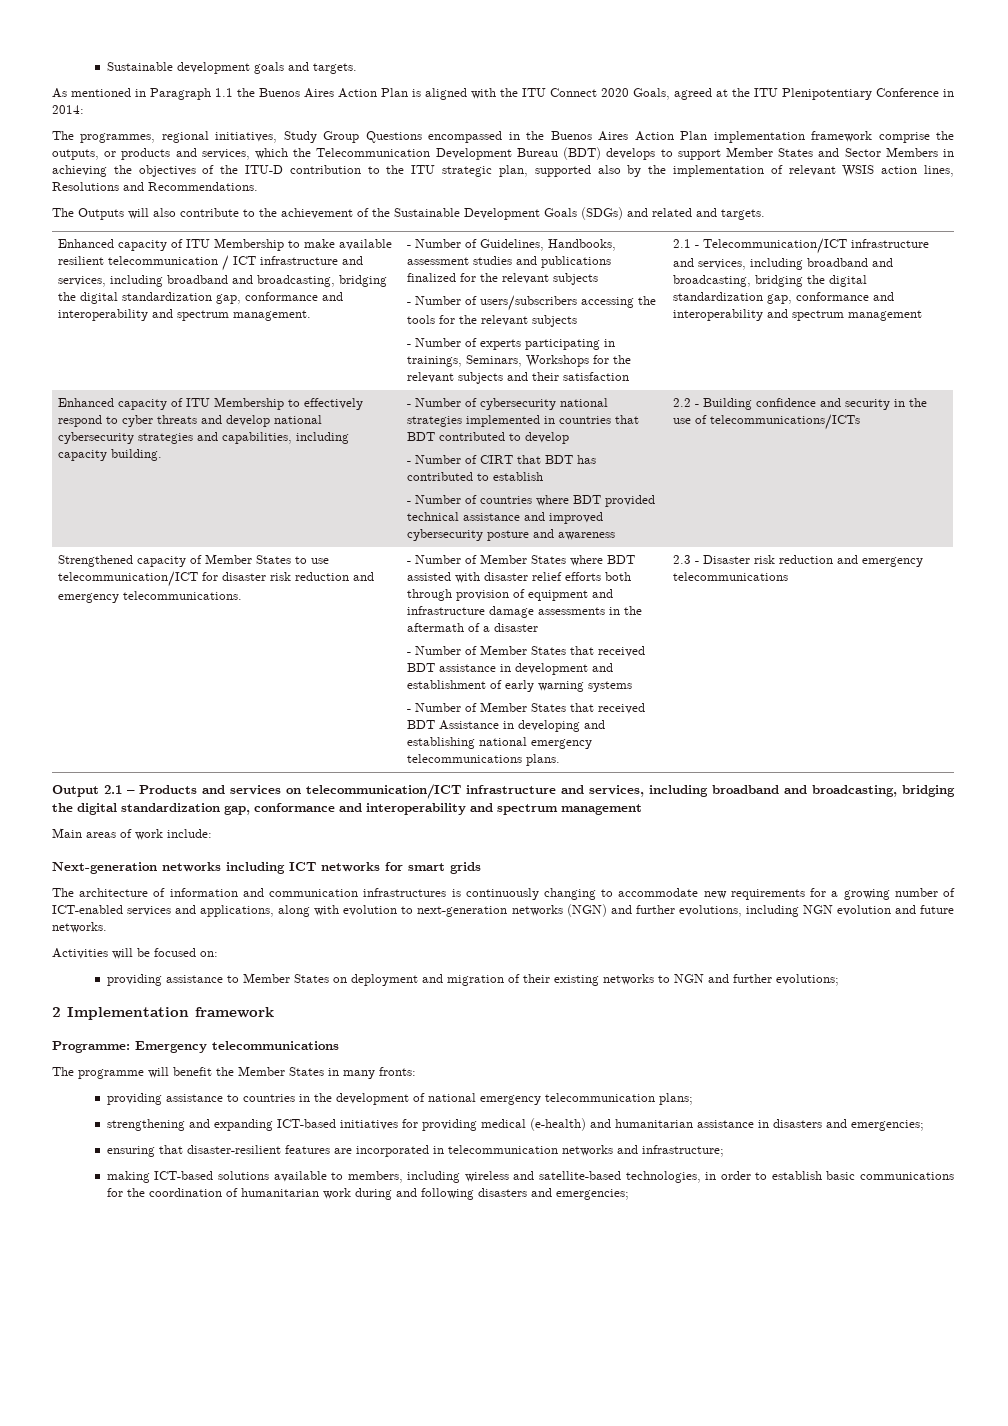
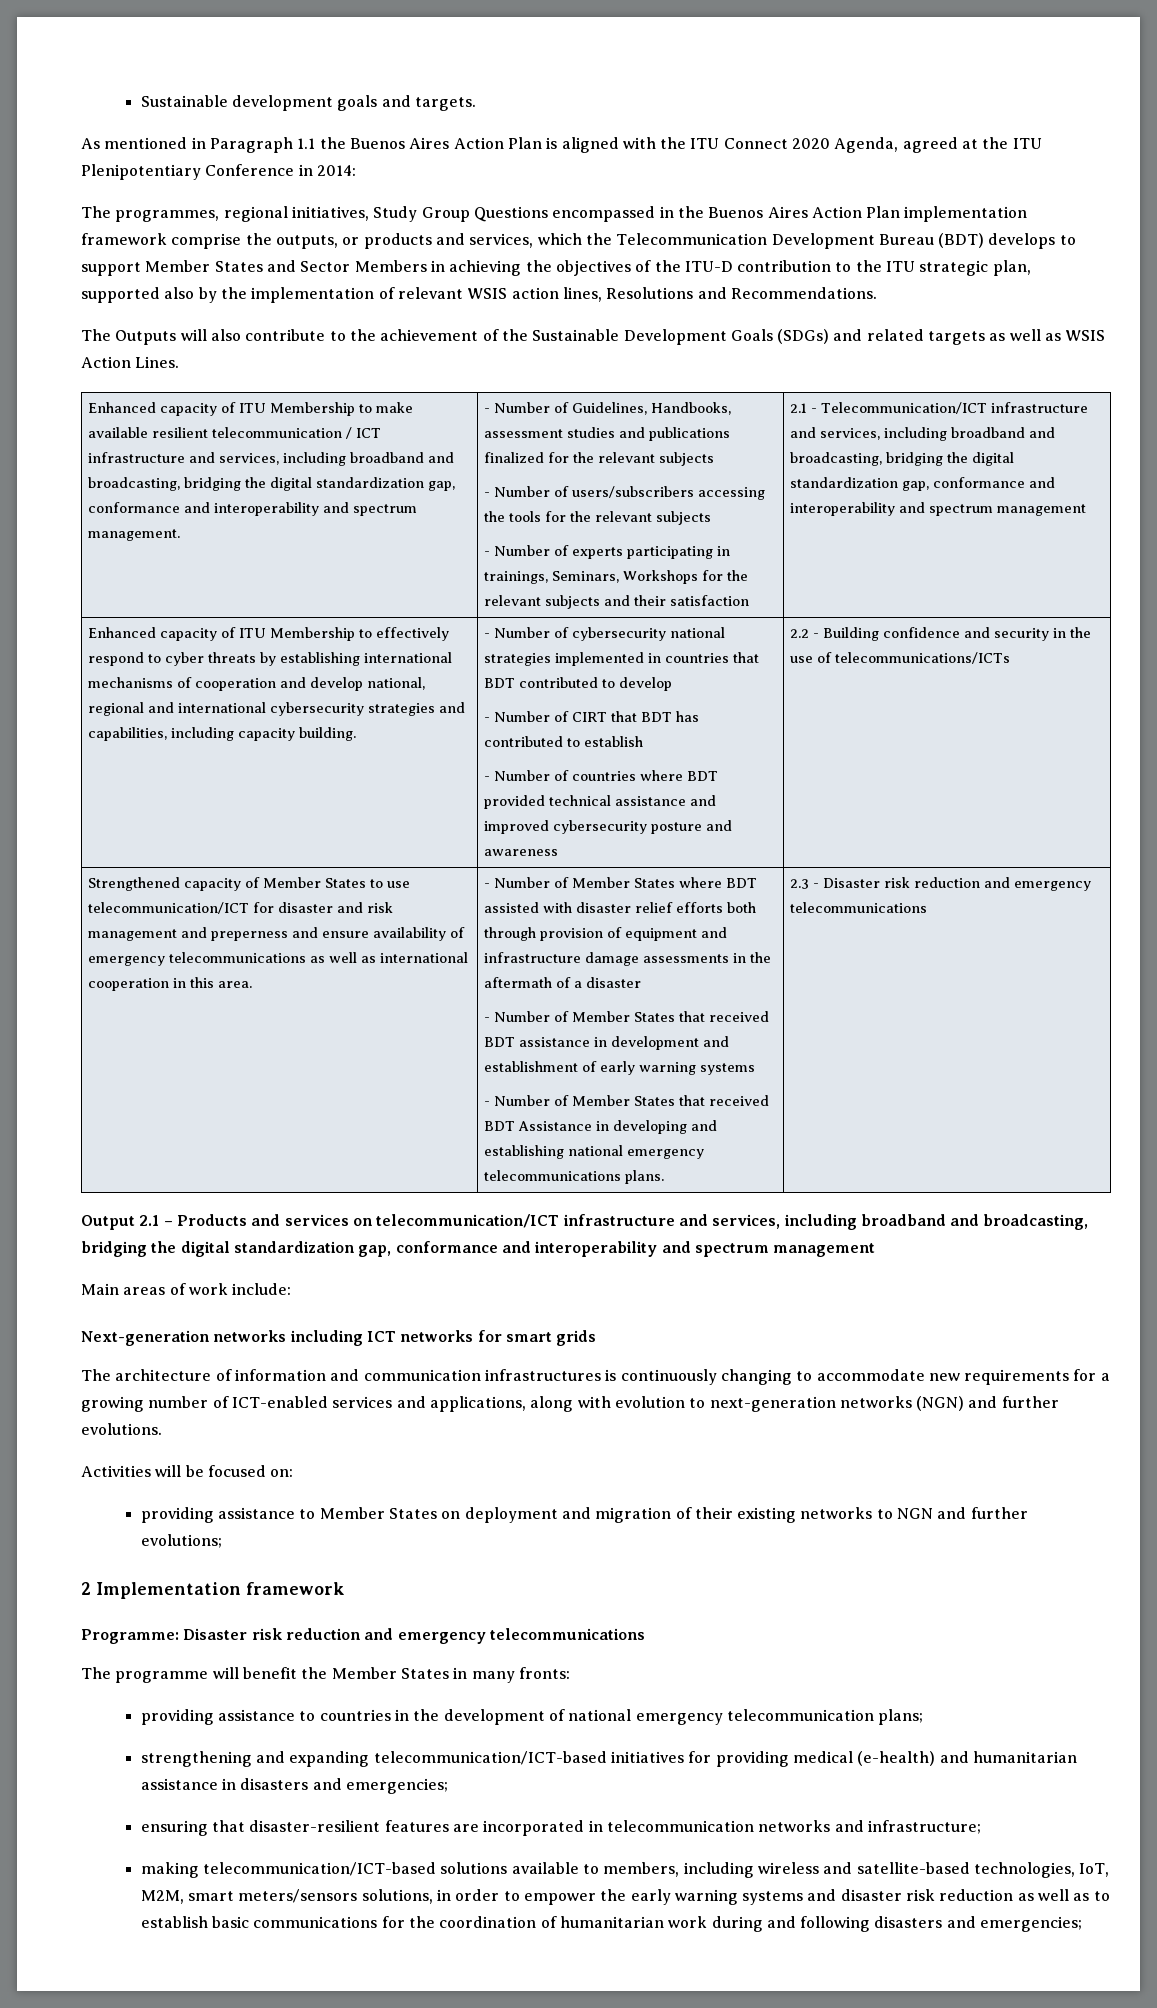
- As mentioned in Paragraph 1.1 the Buenos Aires Action Plan is aligned with the ITU Connect 2020 Goals, agreed at the ITU Plenipotentiary Conference in 2014:
+ As mentioned in Paragraph 1.1 the Buenos Aires Action Plan is aligned with the ITU Connect 2020 Agenda, agreed at the ITU Plenipotentiary Conference in 2014:
- The Outputs will also contribute to the achievement of the Sustainable Development Goals (SDGs) and related and targets.
+ The Outputs will also contribute to the achievement of the Sustainable Development Goals (SDGs) and related targets as well as WSIS Action Lines.
- Enhanced capacity of ITU Membership to effectively respond to cyber threats and develop national cybersecurity strategies and capabilities, including capacity building.
+ Enhanced capacity of ITU Membership to effectively respond to cyber threats by establishing international mechanisms of cooperation and develop national, regional and international cybersecurity strategies and capabilities, including capacity building.
- Strengthened capacity of Member States to use telecommunication/ICT for disaster risk reduction and emergency telecommunications.
+ Strengthened capacity of Member States to use telecommunication/ICT for disaster and risk management and preperness and ensure availability of emergency telecommunications as well as international cooperation in this area.
- The architecture of information and communication infrastructures is continuously changing to accommodate new requirements for a growing number of ICT-enabled services and applications, along with evolution to next-generation networks (NGN) and further evolutions, including NGN evolution and future networks.
+ The architecture of information and communication infrastructures is continuously changing to accommodate new requirements for a growing number of ICT-enabled services and applications, along with evolution to next-generation networks (NGN) and further evolutions.
- Programme: Emergency telecommunications
+ Programme: Disaster risk reduction and emergency telecommunications
- strengthening and expanding ICT-based initiatives for providing medical (e-health) and humanitarian assistance in disasters and emergencies;
+ strengthening and expanding telecommunication/ICT-based initiatives for providing medical (e-health) and humanitarian assistance in disasters and emergencies;
- making ICT-based solutions available to members, including wireless and satellite-based technologies, in order to establish basic communications for the coordination of humanitarian work during and following disasters and emergencies;
+ making telecommunication/ICT-based solutions available to members, including wireless and satellite-based technologies, IoT, M2M, smart meters/sensors solutions, in order to empower the early warning systems and disaster risk reduction as well as to establish basic communications for the coordination of humanitarian work during and following disasters and emergencies;

